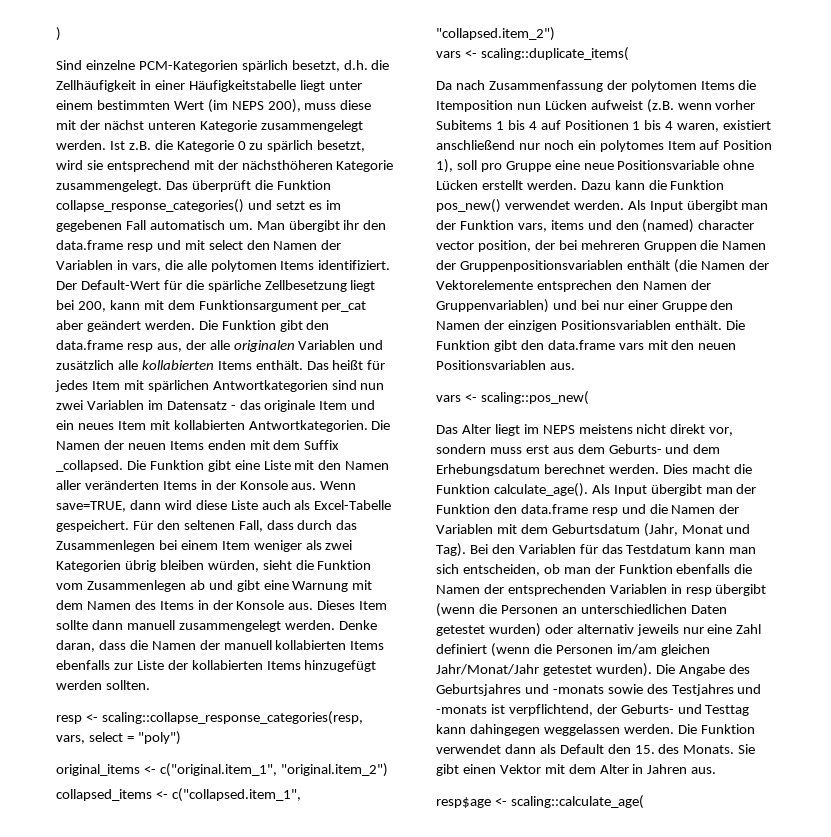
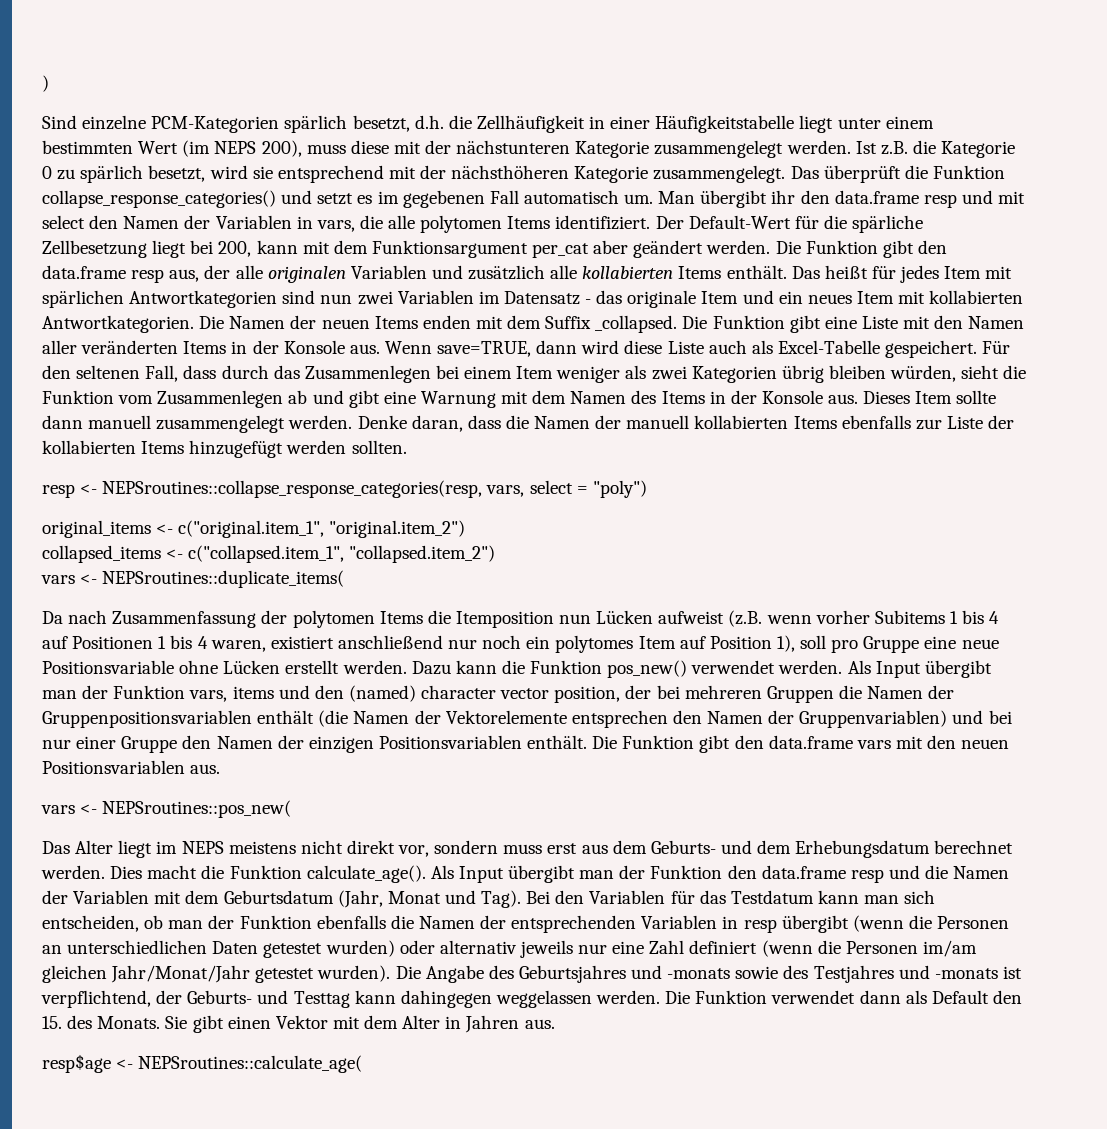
- Sind einzelne PCM-Kategorien spärlich besetzt, d.h. die Zellhäufigkeit in einer Häufigkeitstabelle liegt unter einem bestimmten Wert (im NEPS 200), muss diese mit der nächst unteren Kategorie zusammengelegt werden.
+ Sind einzelne PCM-Kategorien spärlich besetzt, d.h. die Zellhäufigkeit in einer Häufigkeitstabelle liegt unter einem bestimmten Wert (im NEPS 200), muss diese mit der nächstunteren Kategorie zusammengelegt werden.
- resp <- scaling::collapse_response_categories(resp, vars, select = "poly")
+ resp <- NEPSroutines::collapse_response_categories(resp, vars, select = "poly")
- vars <- scaling::duplicate_items(
+ vars <- NEPSroutines::duplicate_items(
- vars <- scaling::pos_new(
+ vars <- NEPSroutines::pos_new(
- resp$age <- scaling::calculate_age(
+ resp$age <- NEPSroutines::calculate_age(

